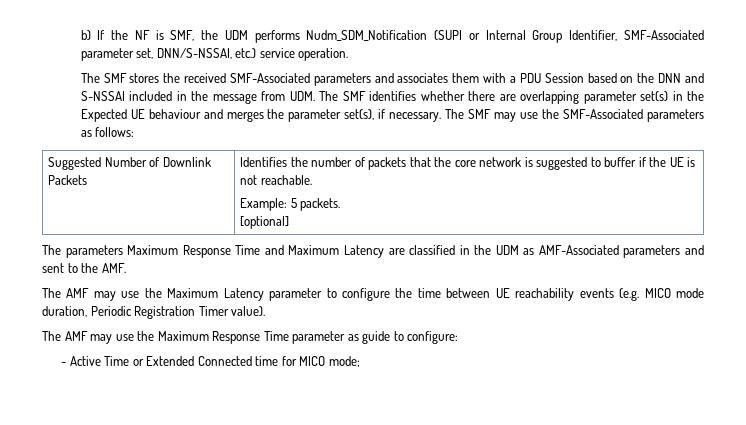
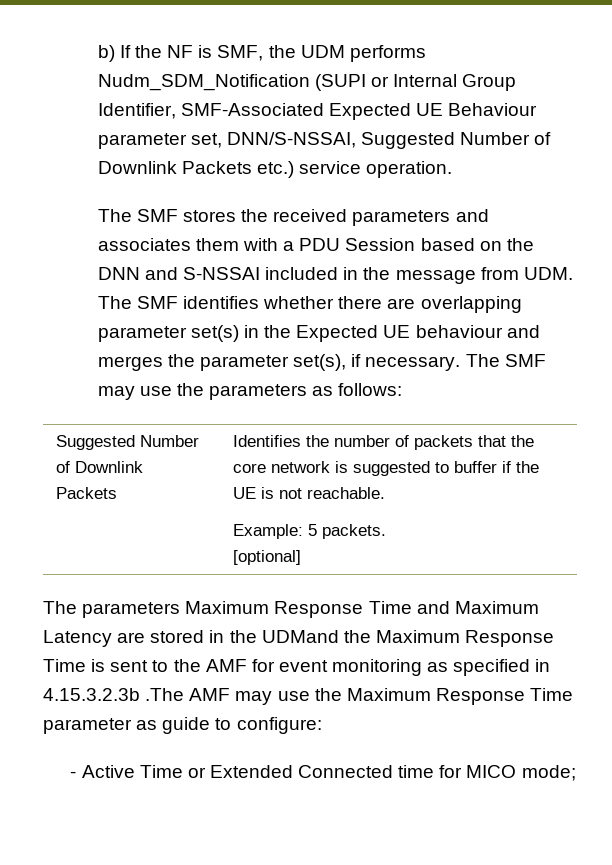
- b) If the NF is SMF, the UDM performs Nudm_SDM_Notification (SUPI or Internal Group Identifier, SMF-Associated parameter set, DNN/S-NSSAI, etc.) service operation.
+ b) If the NF is SMF, the UDM performs Nudm_SDM_Notification (SUPI or Internal Group Identifier, SMF-Associated Expected UE Behaviour parameter set, DNN/S-NSSAI, Suggested Number of Downlink Packets etc.) service operation.
- The SMF stores the received SMF-Associated parameters and associates them with a PDU Session based on the DNN and S-NSSAI included in the message from UDM. The SMF identifies whether there are overlapping parameter set(s) in the Expected UE behaviour and merges the parameter set(s), if necessary.
+ The SMF stores the received parameters and associates them with a PDU Session based on the DNN and S-NSSAI included in the message from UDM. The SMF identifies whether there are overlapping parameter set(s) in the Expected UE behaviour and merges the parameter set(s), if necessary.
- The SMF may use the SMF-Associated parameters as follows:
+ The SMF may use the parameters as follows:
- The parameters Maximum Response Time and Maximum Latency are classified in the UDM as AMF-Associated parameters and sent to the AMF.
- The AMF may use the Maximum Latency parameter to configure the time between UE reachability events (e.g. MICO mode duration, Periodic Registration Timer value).
- The AMF may use the Maximum Response Time parameter as guide to configure:
+ The parameters Maximum Response Time and Maximum Latency are stored in the UDMand the Maximum Response Time is sent to the AMF for event monitoring as specified in 4.15.3.2.3b .The AMF may use the Maximum Response Time parameter as guide to configure:

